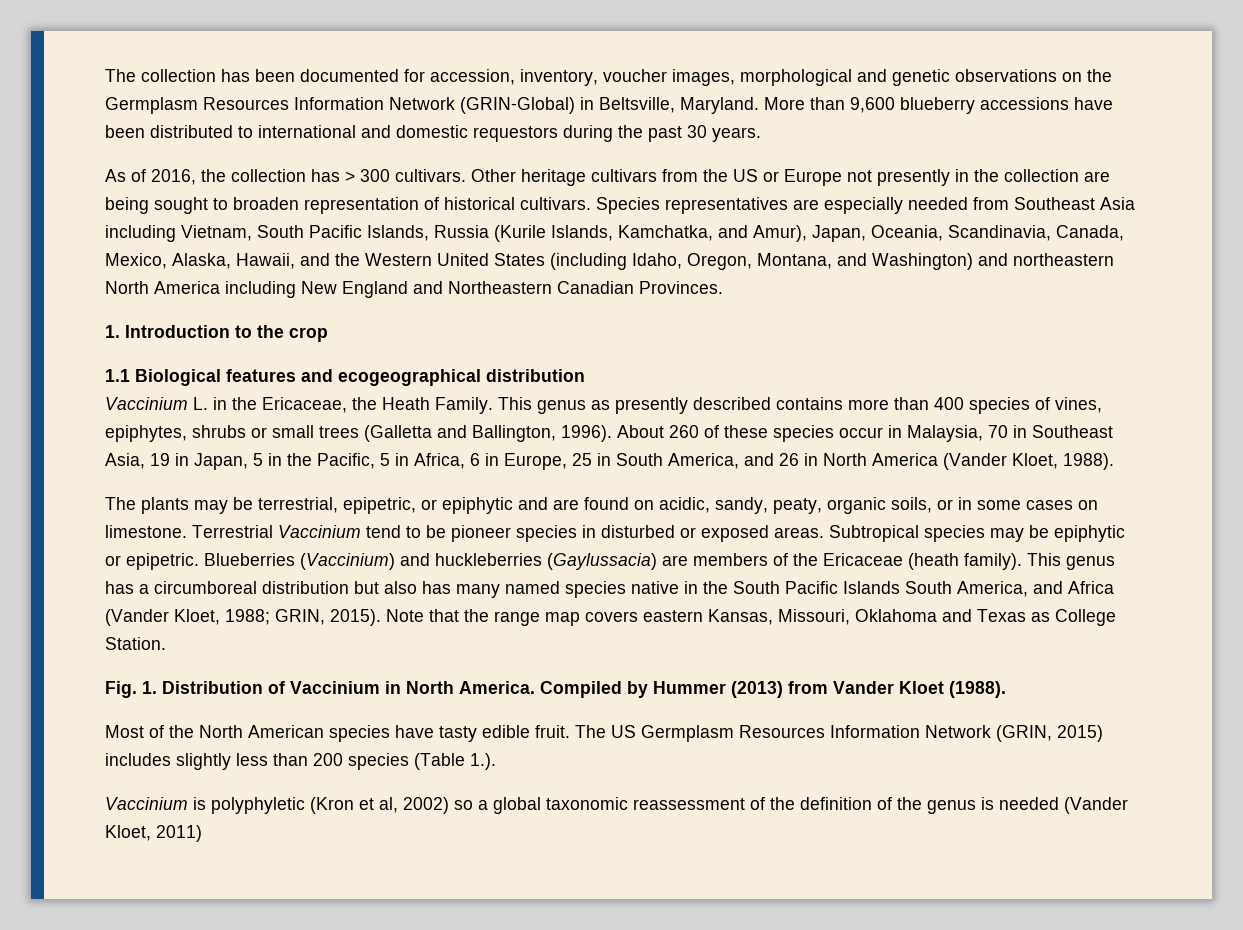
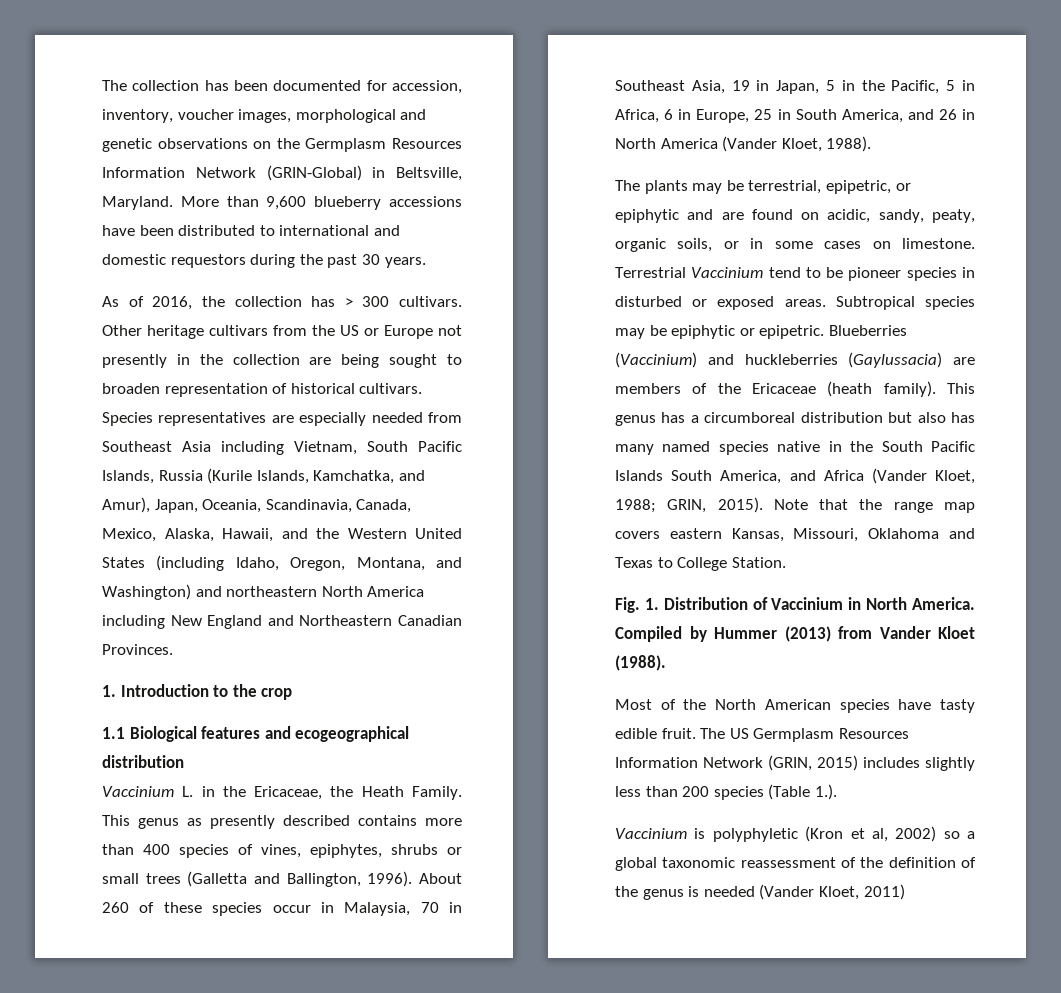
- Note that the range map covers eastern Kansas, Missouri, Oklahoma and Texas as College Station.
+ Note that the range map covers eastern Kansas, Missouri, Oklahoma and Texas to College Station.

